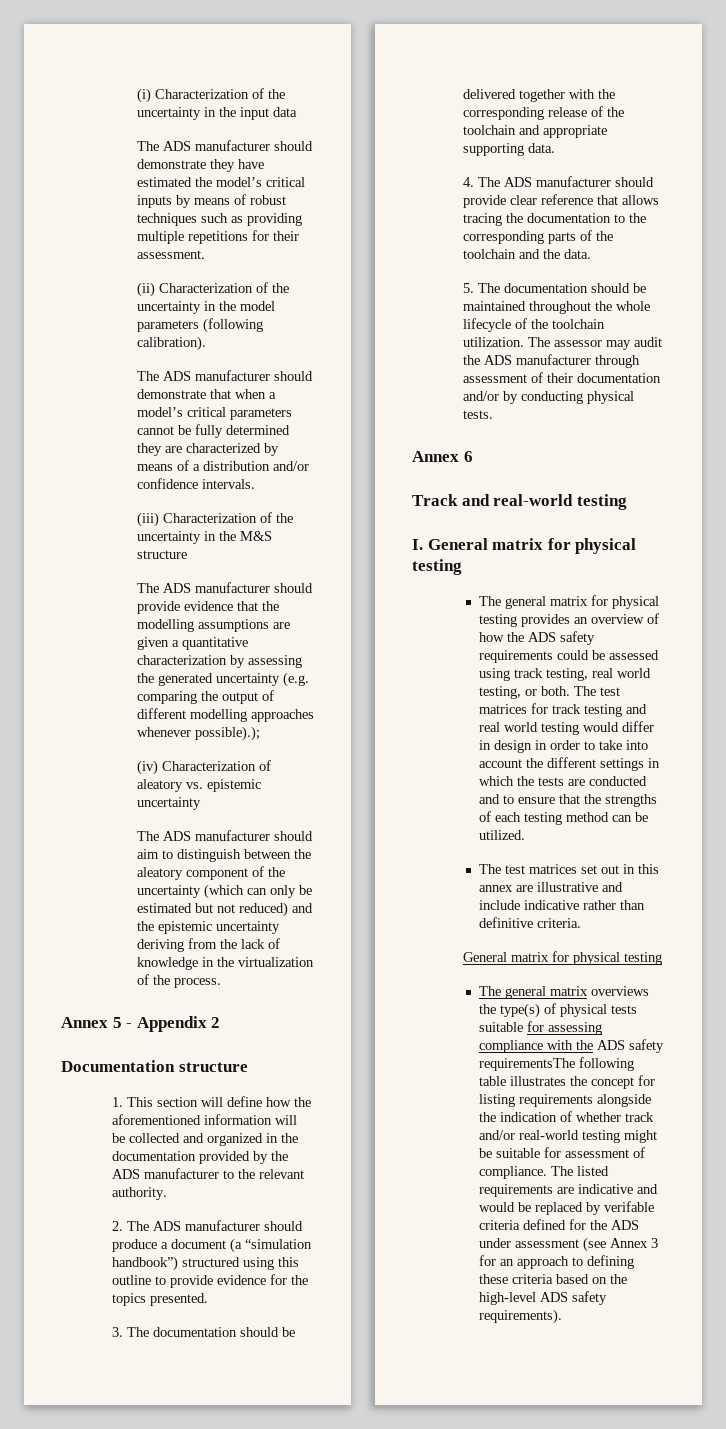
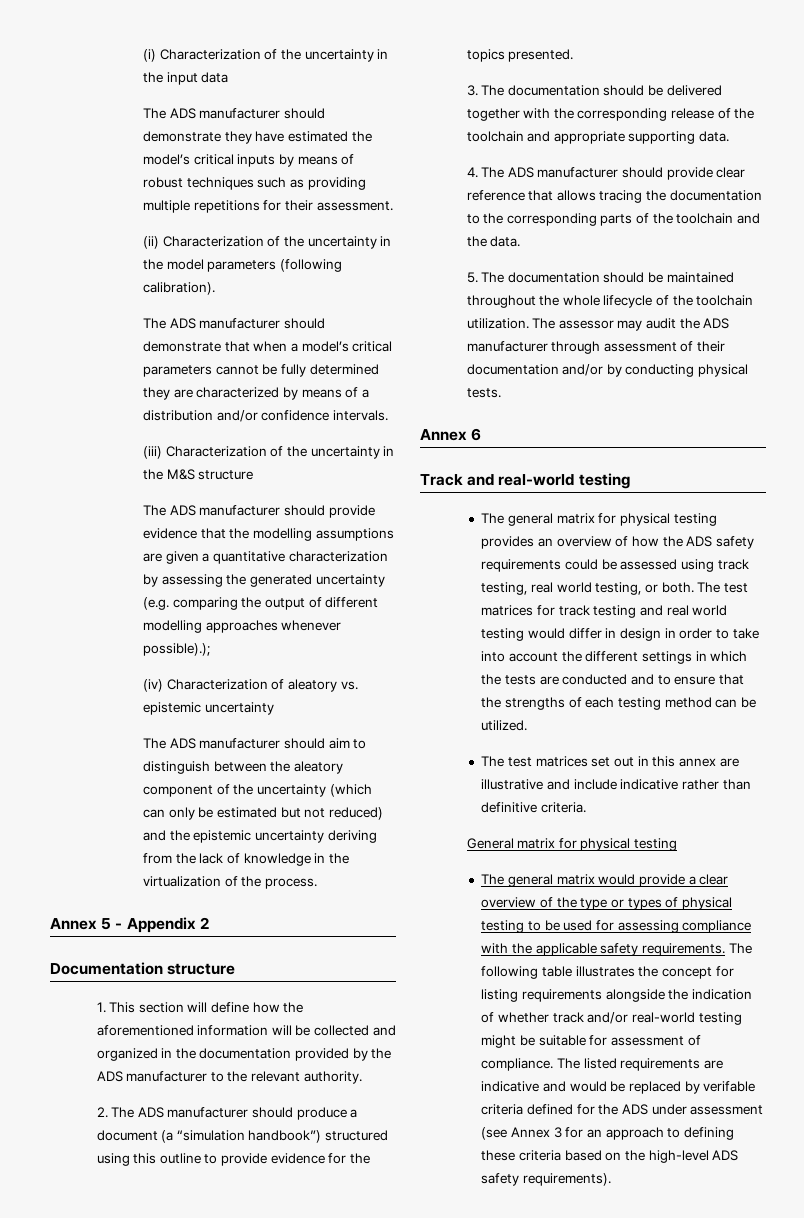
- I. General matrix for physical testing
- The general matrix overviews the type(s) of physical tests suitable for assessing compliance with the ADS safety requirementsThe following table illustrates the concept for listing requirements alongside the indication of whether track and/or real-world testing might be suitable for assessment of compliance.
+ The general matrix would provide a clear overview of the type or types of physical testing to be used for assessing compliance with the applicable safety requirements. The following table illustrates the concept for listing requirements alongside the indication of whether track and/or real-world testing might be suitable for assessment of compliance.

